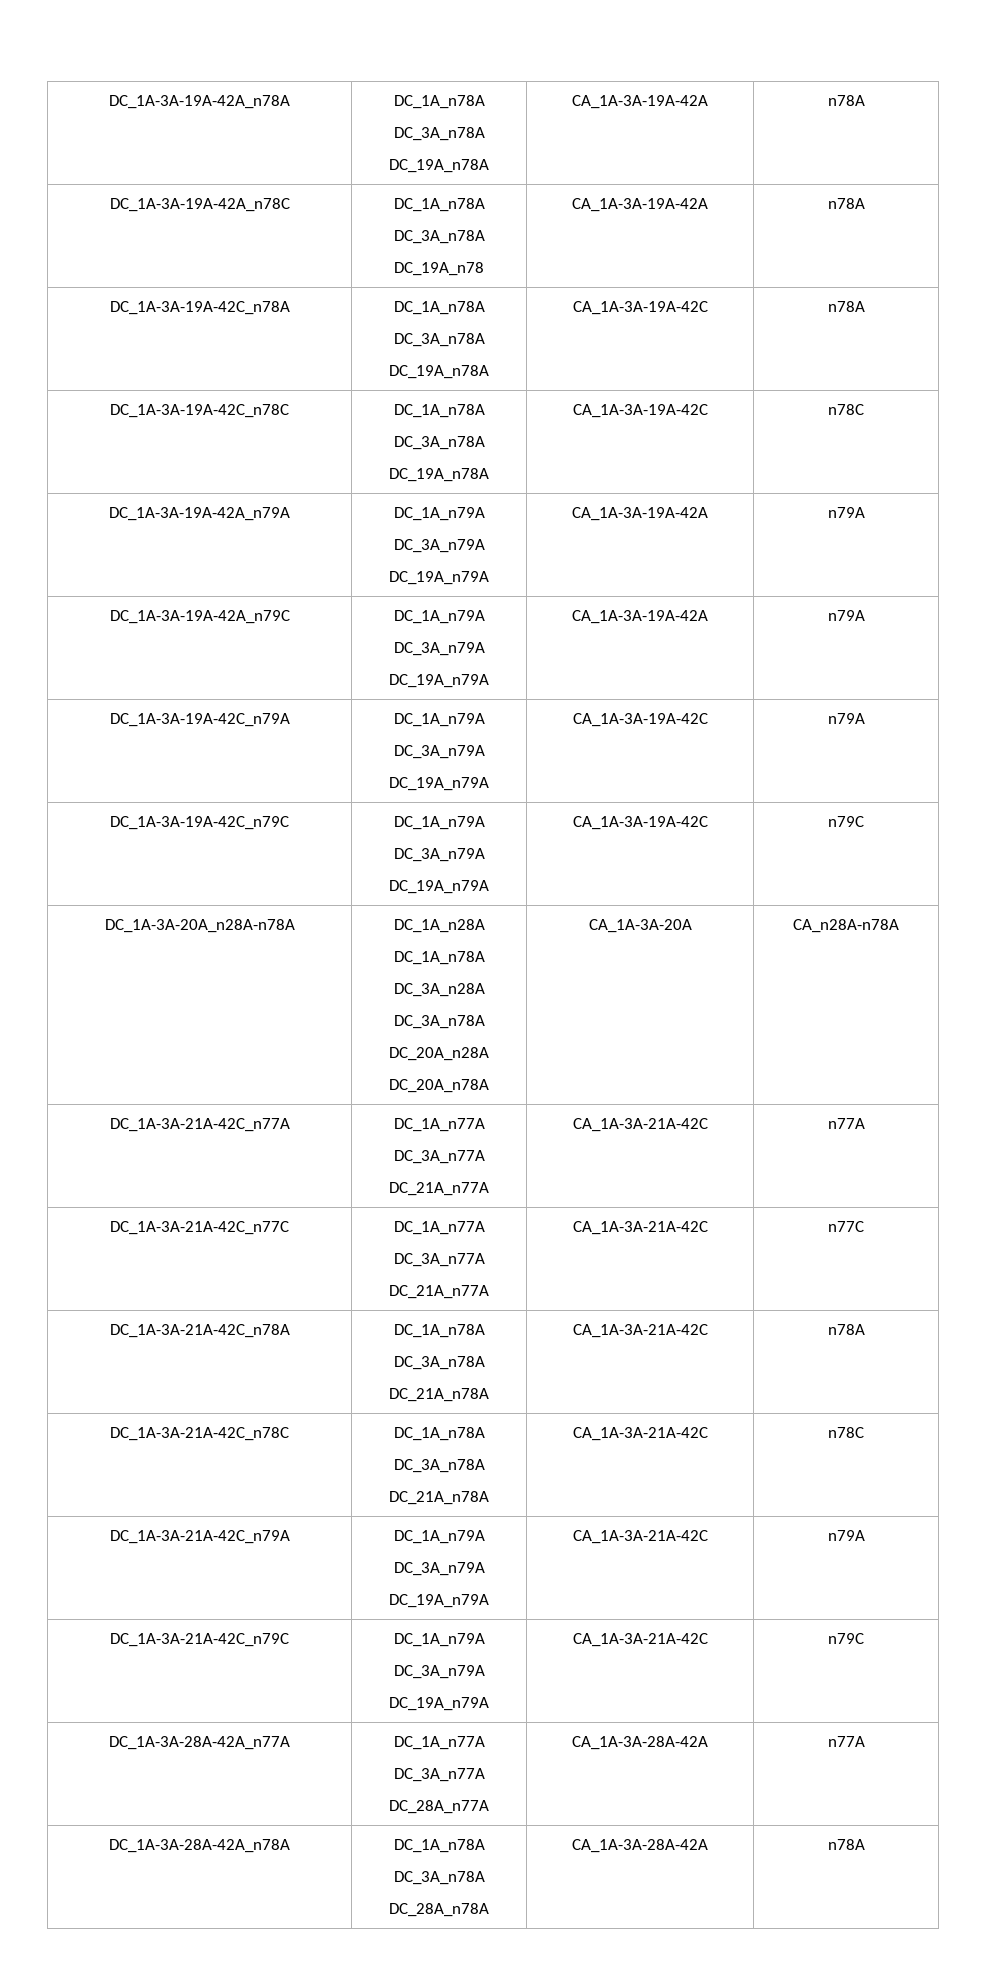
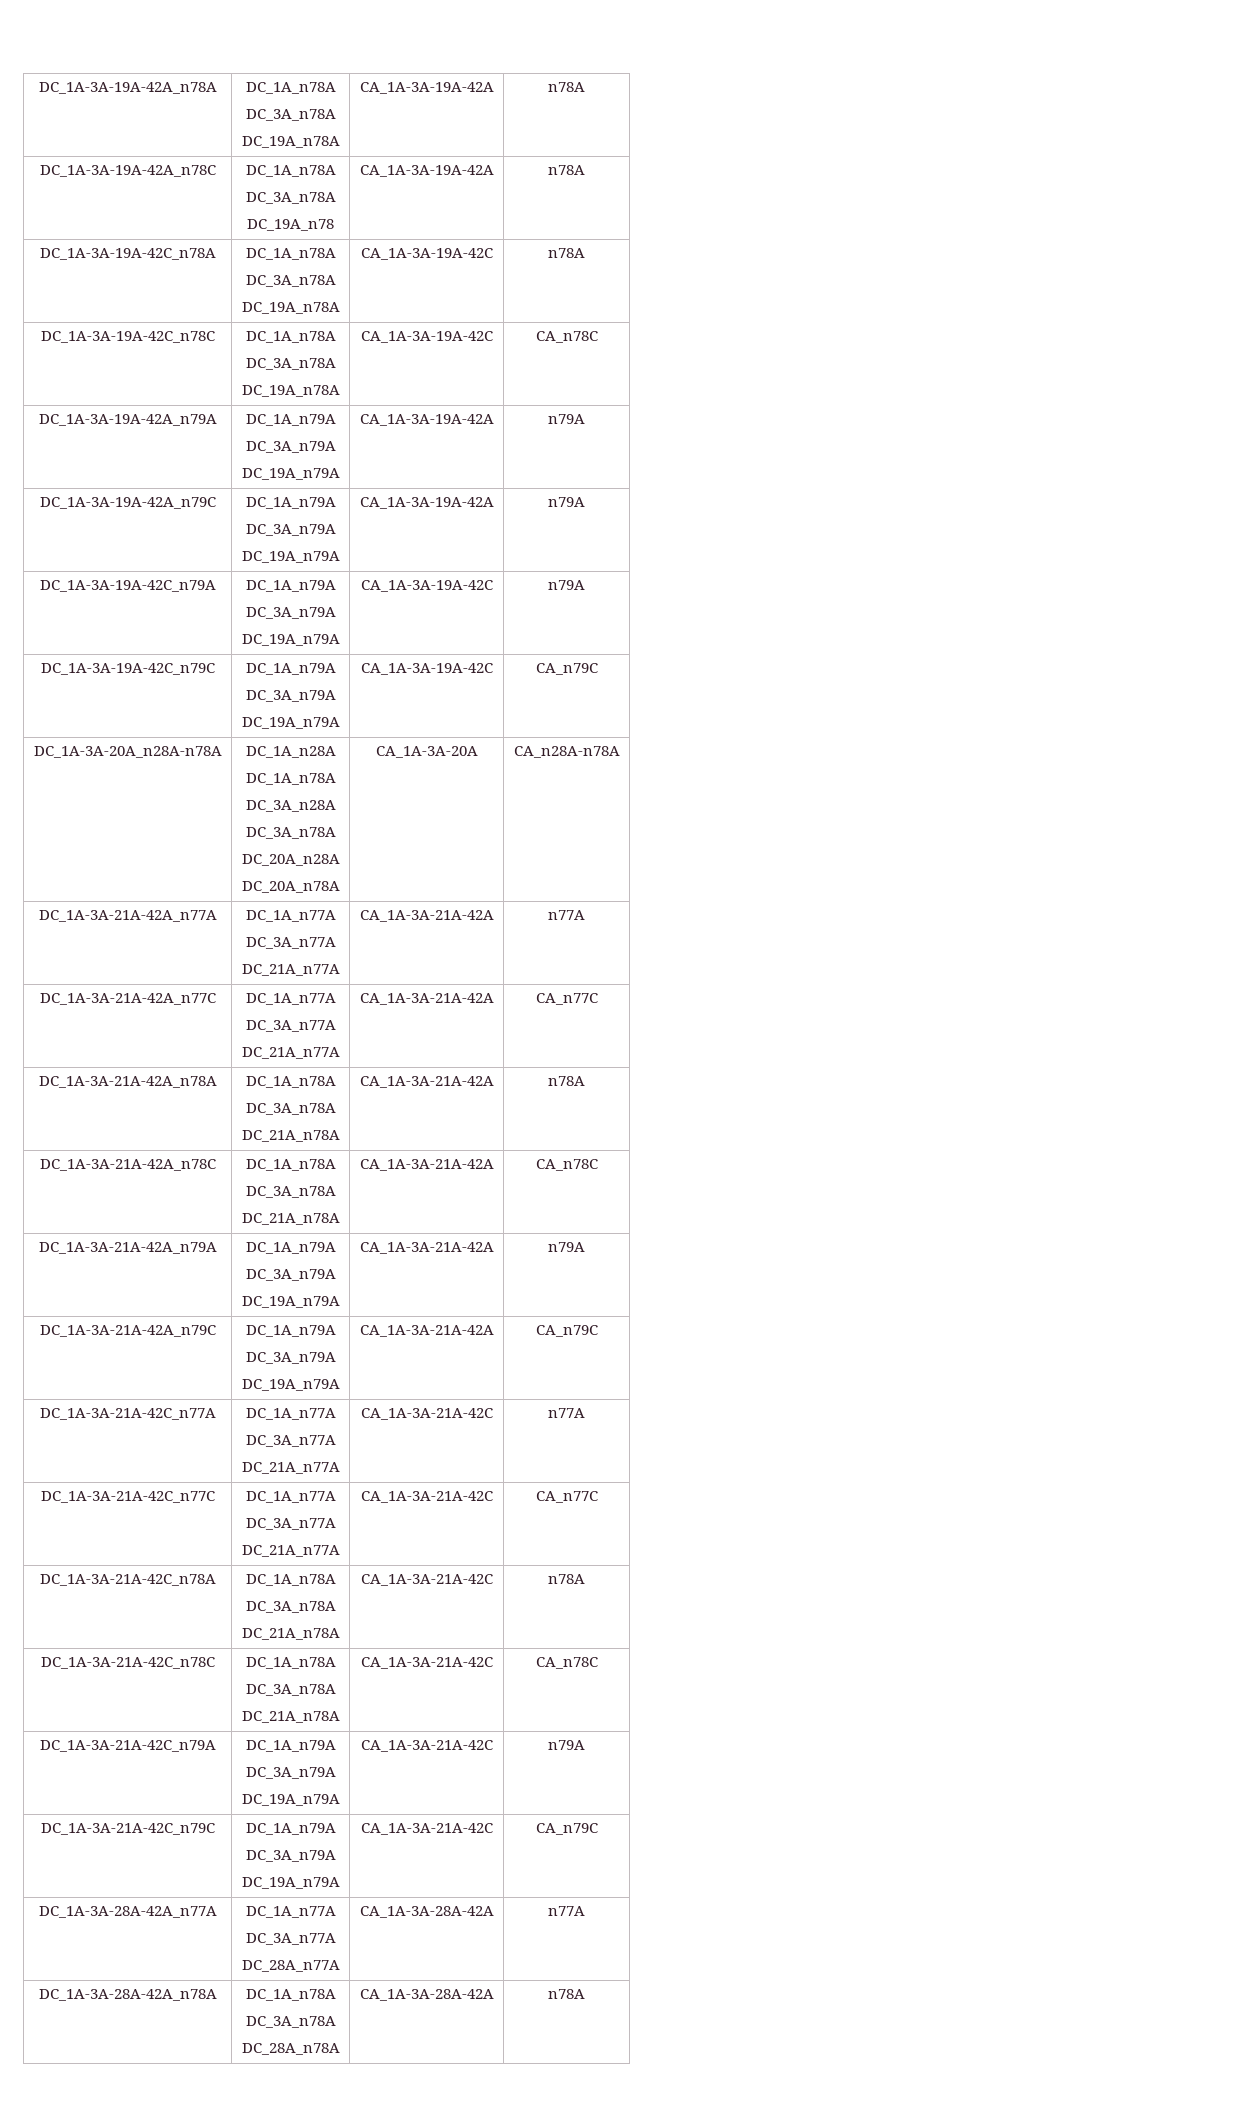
  DC_1A-3A-19A-42C_n78C | DC_1A_n78A
  DC_3A_n78A
- DC_19A_n78A | CA_1A-3A-19A-42C | n78C
+ DC_19A_n78A | CA_1A-3A-19A-42C | CA_n78C
  DC_1A-3A-19A-42C_n79C | DC_1A_n79A
  DC_3A_n79A
- DC_19A_n79A | CA_1A-3A-19A-42C | n79C
+ DC_19A_n79A | CA_1A-3A-19A-42C | CA_n79C
+ DC_1A-3A-21A-42A_n77A | DC_1A_n77A
+ DC_3A_n77A
+ DC_21A_n77A | CA_1A-3A-21A-42A | n77A
+ DC_1A-3A-21A-42A_n77C | DC_1A_n77A
+ DC_3A_n77A
+ DC_21A_n77A | CA_1A-3A-21A-42A | CA_n77C
+ DC_1A-3A-21A-42A_n78A | DC_1A_n78A
+ DC_3A_n78A
+ DC_21A_n78A | CA_1A-3A-21A-42A | n78A
+ DC_1A-3A-21A-42A_n78C | DC_1A_n78A
+ DC_3A_n78A
+ DC_21A_n78A | CA_1A-3A-21A-42A | CA_n78C
+ DC_1A-3A-21A-42A_n79A | DC_1A_n79A
+ DC_3A_n79A
+ DC_19A_n79A | CA_1A-3A-21A-42A | n79A
+ DC_1A-3A-21A-42A_n79C | DC_1A_n79A
+ DC_3A_n79A
+ DC_19A_n79A | CA_1A-3A-21A-42A | CA_n79C
  DC_1A-3A-21A-42C_n77C | DC_1A_n77A
  DC_3A_n77A
- DC_21A_n77A | CA_1A-3A-21A-42C | n77C
+ DC_21A_n77A | CA_1A-3A-21A-42C | CA_n77C
  DC_1A-3A-21A-42C_n78C | DC_1A_n78A
  DC_3A_n78A
- DC_21A_n78A | CA_1A-3A-21A-42C | n78C
+ DC_21A_n78A | CA_1A-3A-21A-42C | CA_n78C
  DC_1A-3A-21A-42C_n79C | DC_1A_n79A
  DC_3A_n79A
- DC_19A_n79A | CA_1A-3A-21A-42C | n79C
+ DC_19A_n79A | CA_1A-3A-21A-42C | CA_n79C

